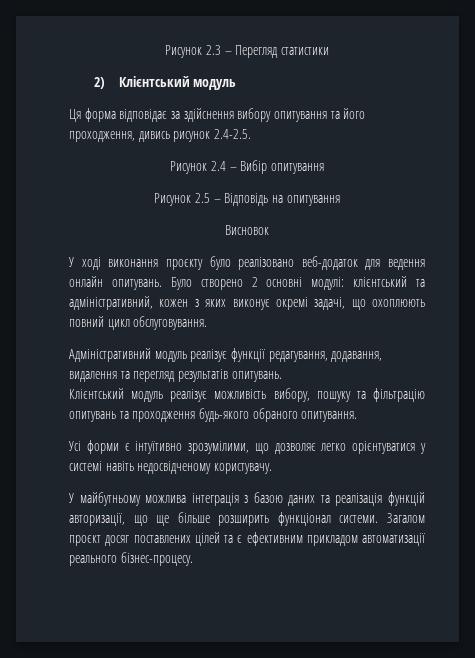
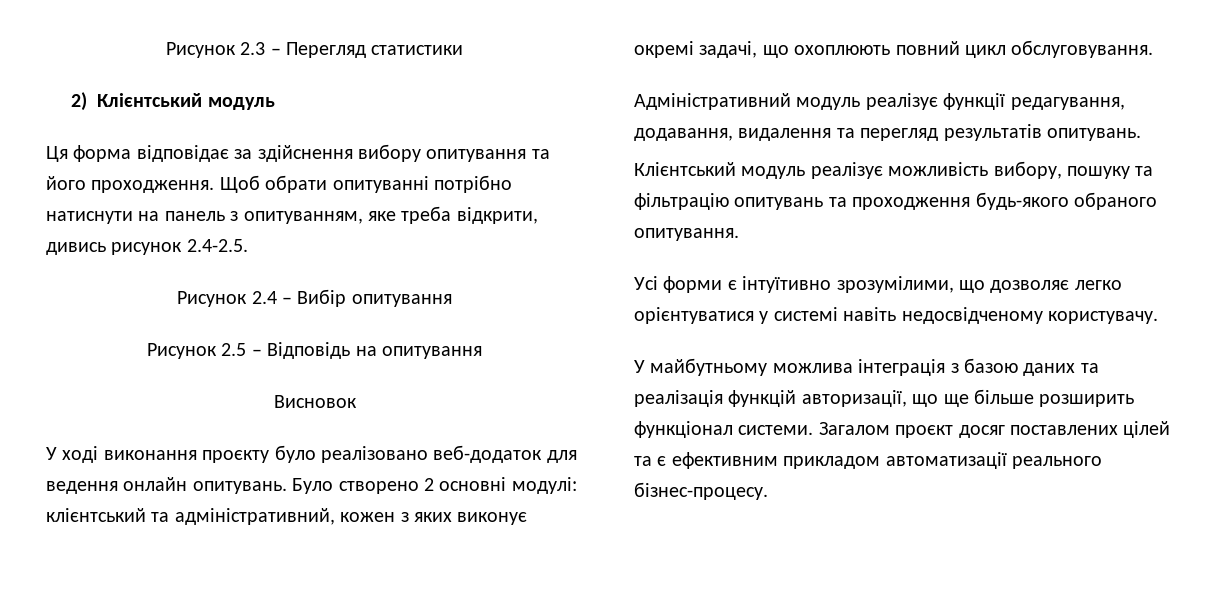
- Ця форма відповідає за здійснення вибору опитування та його проходження, дивись рисунок 2.4-2.5.
+ Ця форма відповідає за здійснення вибору опитування та його проходження. Щоб обрати опитуванні потрібно натиснути на панель з опитуванням, яке треба відкрити, дивись рисунок 2.4-2.5.

